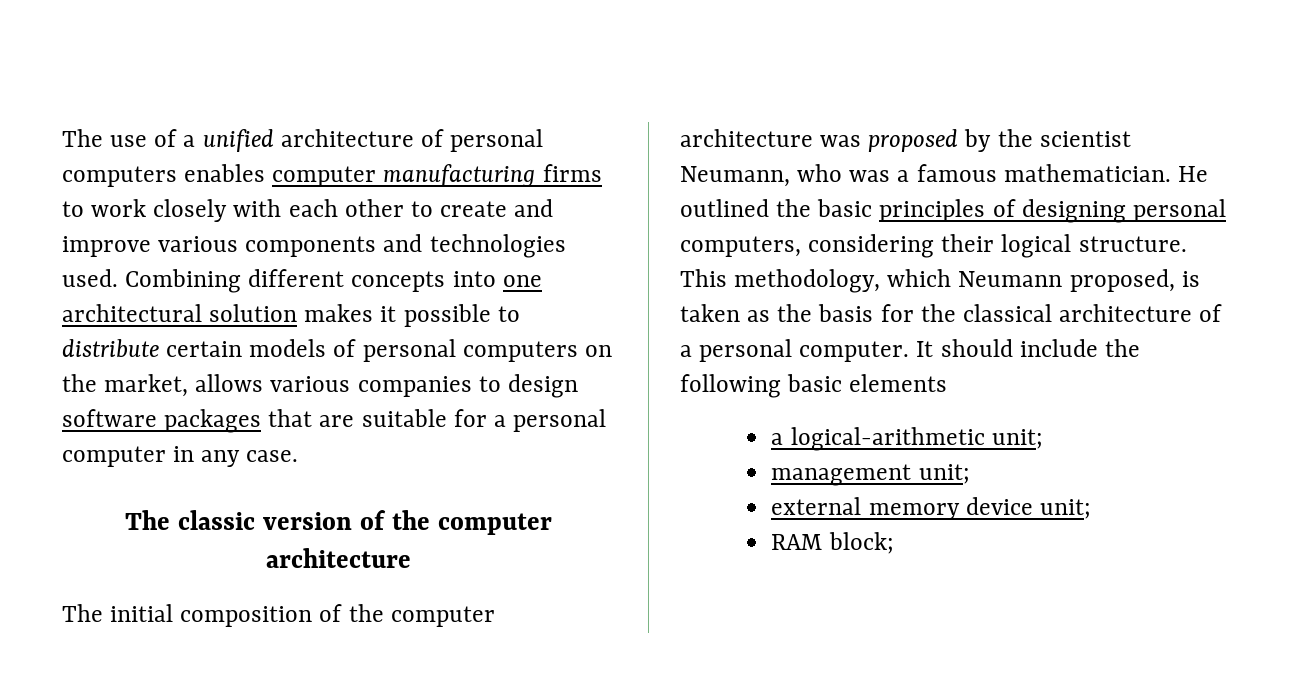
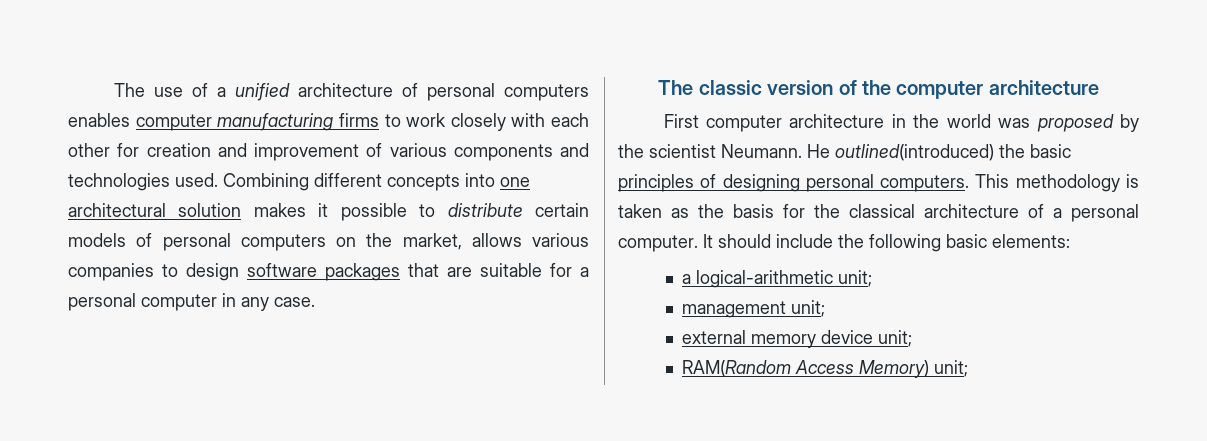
- The use of a unified architecture of personal computers enables computer manufacturing firms to work closely with each other to create and improve various components and technologies used.
+ The use of a unified architecture of personal computers enables computer manufacturing firms to work closely with each other for creation and improvement of various components and technologies used.
- The initial composition of the computer architecture was proposed by the scientist Neumann, who was a famous mathematician. He outlined the basic principles of designing personal computers, considering their logical structure. This methodology, which Neumann proposed, is taken as the basis for the classical architecture of a personal computer.
+ First computer architecture in the world was proposed by the scientist Neumann. He outlined(introduced) the basic principles of designing personal computers. This methodology is taken as the basis for the classical architecture of a personal computer.
- It should include the following basic elements
+ It should include the following basic elements:
- RAM block;
+ RAM(Random Access Memory) unit;

